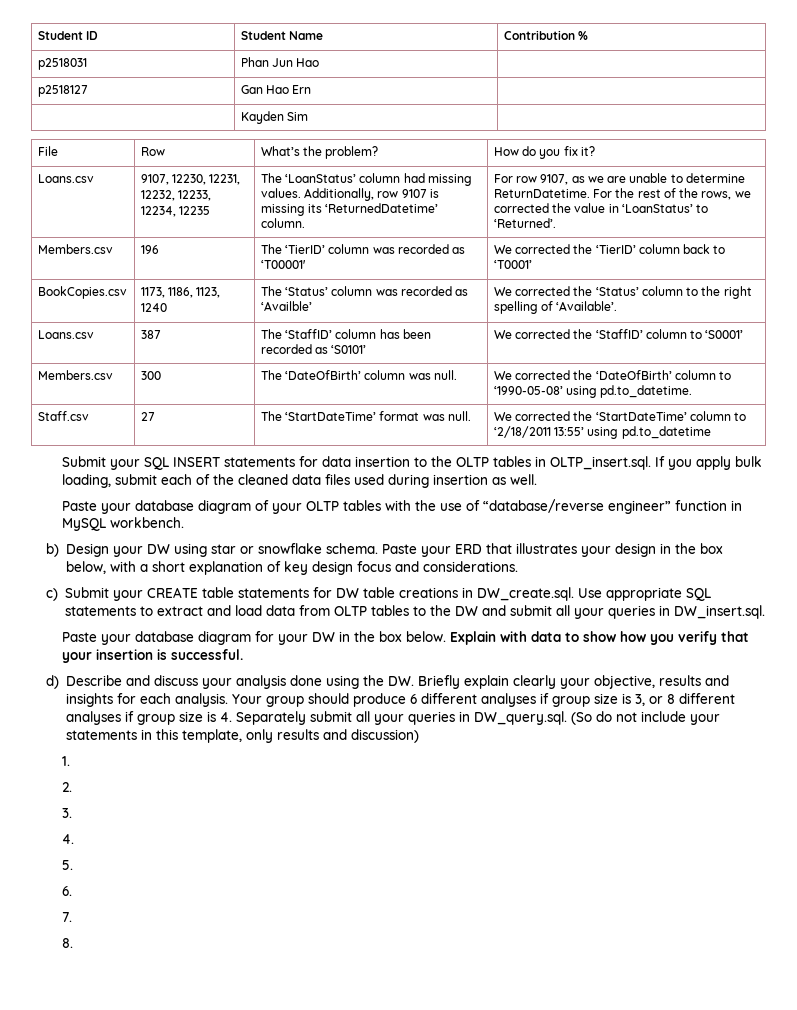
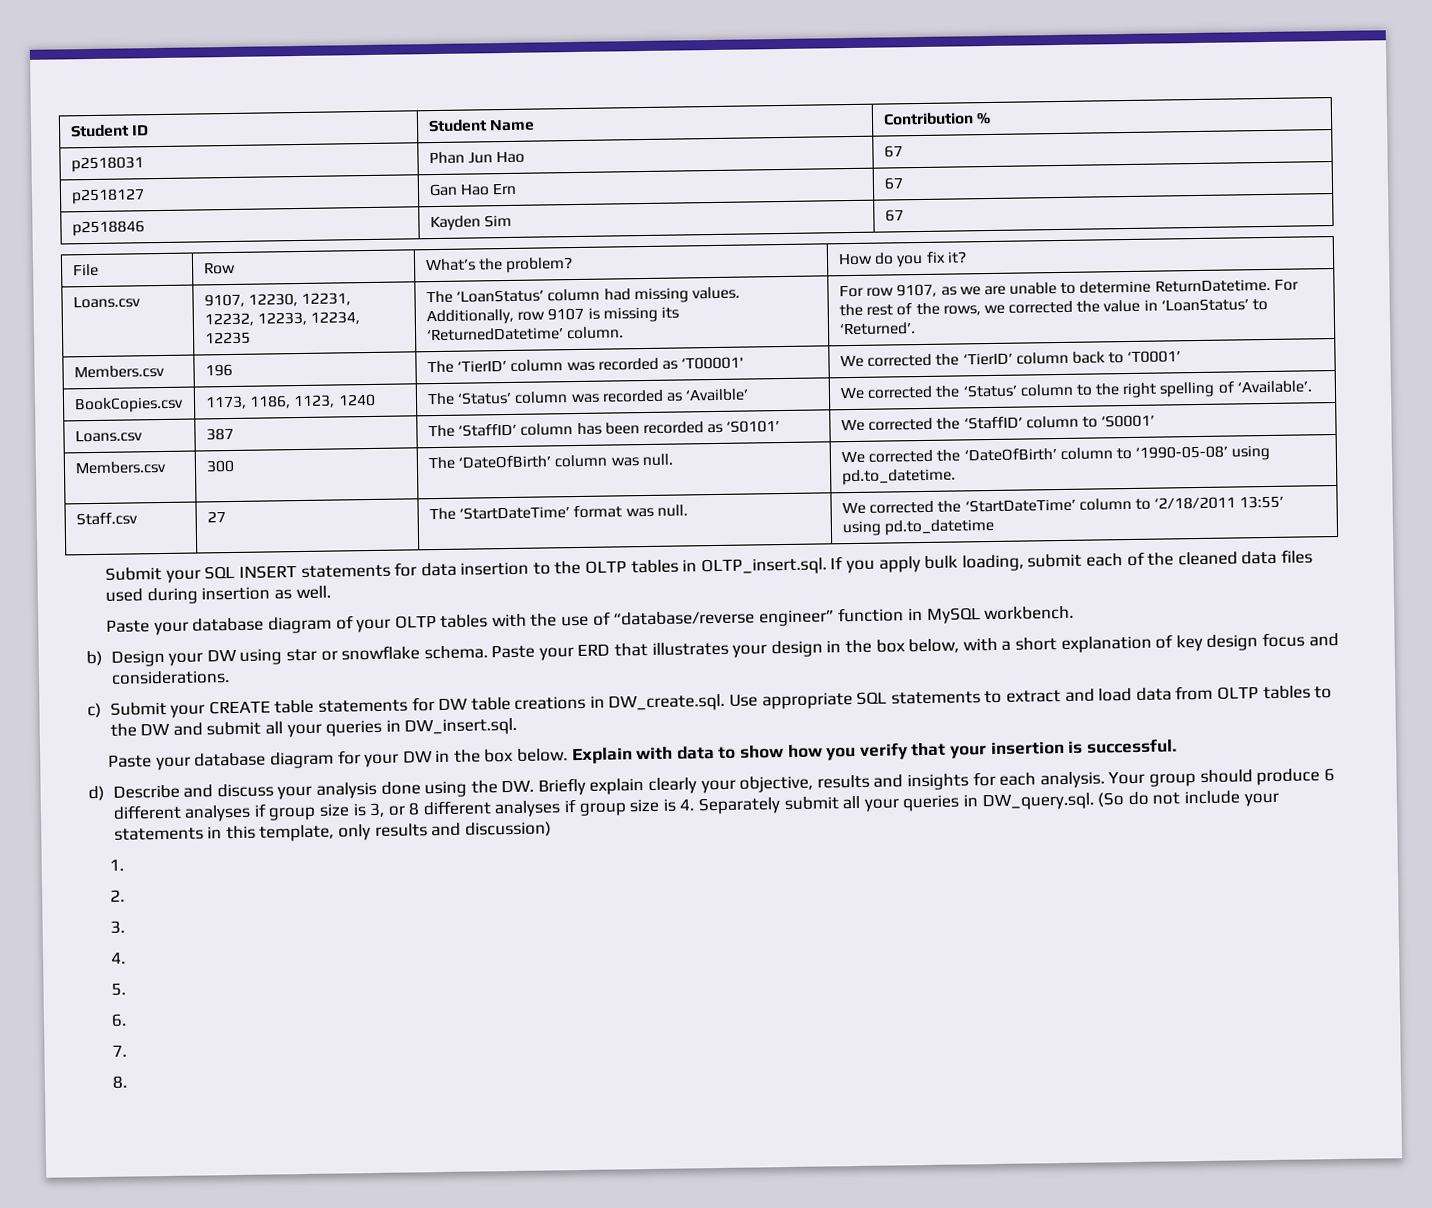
- p2518031 | Phan Jun Hao |
+ p2518031 | Phan Jun Hao | 67
- p2518127 | Gan Hao Ern |
- | Kayden Sim |
+ p2518127 | Gan Hao Ern | 67
+ p2518846 | Kayden Sim | 67

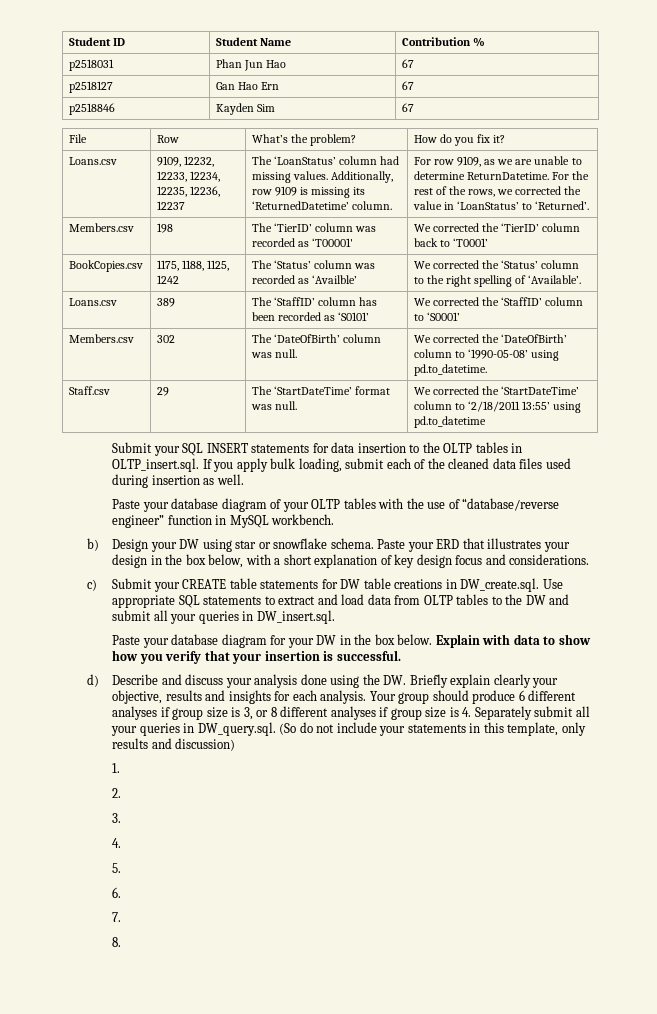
- 9107, 12230, 12231, 12232, 12233, 12234, 12235
+ 9109, 12232, 12233, 12234, 12235, 12236, 12237
- Additionally, row 9107 is missing its ‘ReturnedDatetime’ column.
+ Additionally, row 9109 is missing its ‘ReturnedDatetime’ column.
- For row 9107, as we are unable to determine ReturnDatetime.
+ For row 9109, as we are unable to determine ReturnDatetime.
- Members.csv | 196 | The ‘TierID’ column was recorded as ‘T00001' | We corrected the ‘TierID’ column back to ‘T0001’
+ Members.csv | 198 | The ‘TierID’ column was recorded as ‘T00001' | We corrected the ‘TierID’ column back to ‘T0001’
- BookCopies.csv | 1173, 1186, 1123, 1240 | The ‘Status’ column was recorded as ‘Availble’ | We corrected the ‘Status’ column to the right spelling of ‘Available’.
+ BookCopies.csv | 1175, 1188, 1125, 1242 | The ‘Status’ column was recorded as ‘Availble’ | We corrected the ‘Status’ column to the right spelling of ‘Available’.
- Loans.csv | 387 | The ‘StaffID’ column has been recorded as ‘S0101’ | We corrected the ‘StaffID’ column to ‘S0001’
+ Loans.csv | 389 | The ‘StaffID’ column has been recorded as ‘S0101’ | We corrected the ‘StaffID’ column to ‘S0001’
- Members.csv | 300 | The ‘DateOfBirth’ column was null. | We corrected the ‘DateOfBirth’ column to ‘1990-05-08’ using pd.to_datetime.
+ Members.csv | 302 | The ‘DateOfBirth’ column was null. | We corrected the ‘DateOfBirth’ column to ‘1990-05-08’ using pd.to_datetime.
- Staff.csv | 27 | The ‘StartDateTime’ format was null. | We corrected the ‘StartDateTime’ column to ‘2/18/2011 13:55’ using pd.to_datetime
+ Staff.csv | 29 | The ‘StartDateTime’ format was null. | We corrected the ‘StartDateTime’ column to ‘2/18/2011 13:55’ using pd.to_datetime

